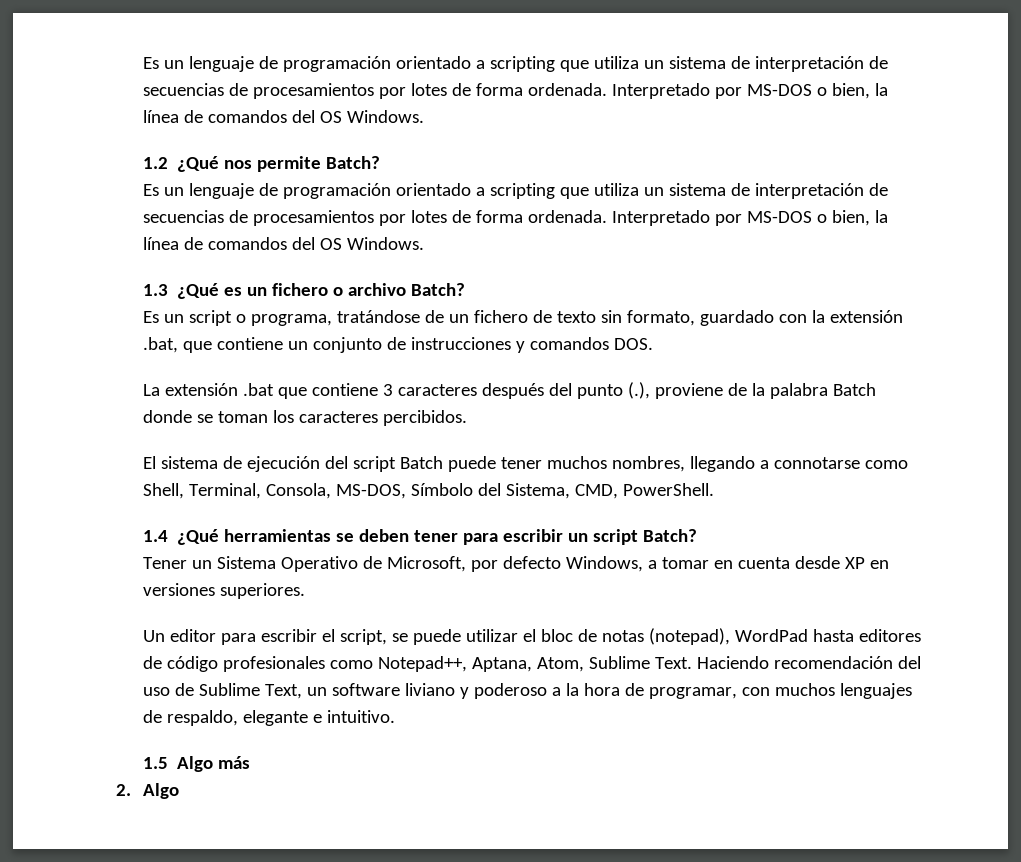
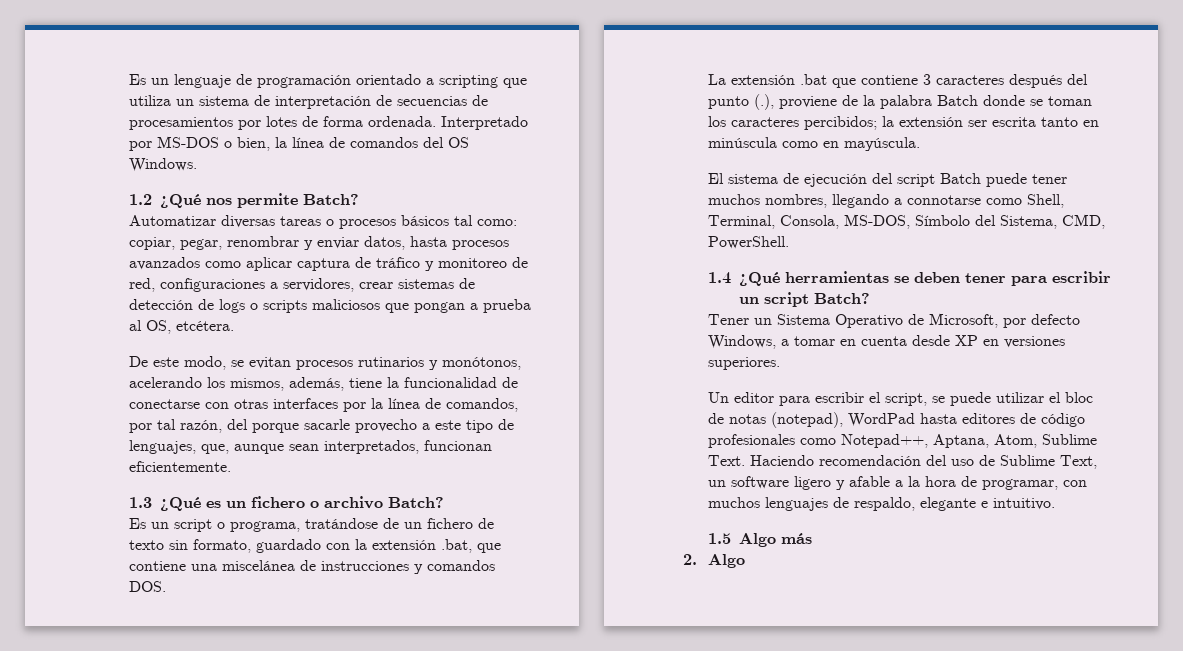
  1.2 ¿Qué nos permite Batch?
- Es un lenguaje de programación orientado a scripting que utiliza un sistema de interpretación de secuencias de procesamientos por lotes de forma ordenada. Interpretado por MS-DOS o bien, la línea de comandos del OS Windows.
+ Automatizar diversas tareas o procesos básicos tal como: copiar, pegar, renombrar y enviar datos, hasta procesos avanzados como aplicar captura de tráfico y monitoreo de red, configuraciones a servidores, crear sistemas de detección de logs o scripts maliciosos que pongan a prueba al OS, etcétera.
+ De este modo, se evitan procesos rutinarios y monótonos, acelerando los mismos, además, tiene la funcionalidad de conectarse con otras interfaces por la línea de comandos, por tal razón, del porque sacarle provecho a este tipo de lenguajes, que, aunque sean interpretados, funcionan eficientemente.
- Es un script o programa, tratándose de un fichero de texto sin formato, guardado con la extensión .bat, que contiene un conjunto de instrucciones y comandos DOS.
+ Es un script o programa, tratándose de un fichero de texto sin formato, guardado con la extensión .bat, que contiene una miscelánea de instrucciones y comandos DOS.
- La extensión .bat que contiene 3 caracteres después del punto (.), proviene de la palabra Batch donde se toman los caracteres percibidos.
+ La extensión .bat que contiene 3 caracteres después del punto (.), proviene de la palabra Batch donde se toman los caracteres percibidos; la extensión ser escrita tanto en minúscula como en mayúscula.
- Haciendo recomendación del uso de Sublime Text, un software liviano y poderoso a la hora de programar, con muchos lenguajes de respaldo, elegante e intuitivo.
+ Haciendo recomendación del uso de Sublime Text, un software ligero y afable a la hora de programar, con muchos lenguajes de respaldo, elegante e intuitivo.

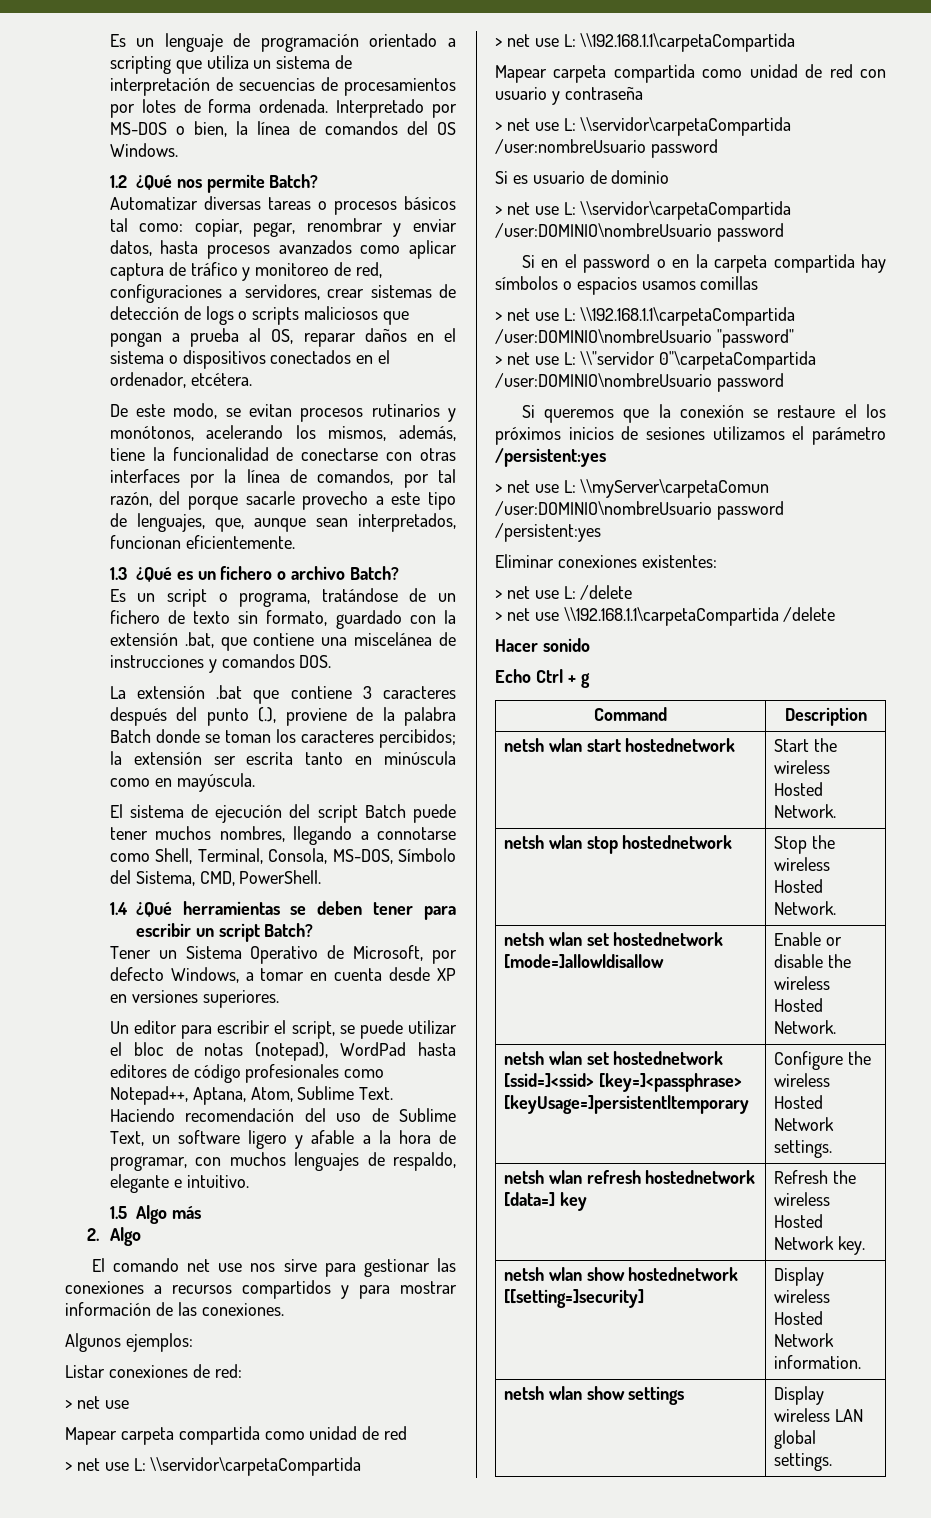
- Automatizar diversas tareas o procesos básicos tal como: copiar, pegar, renombrar y enviar datos, hasta procesos avanzados como aplicar captura de tráfico y monitoreo de red, configuraciones a servidores, crear sistemas de detección de logs o scripts maliciosos que pongan a prueba al OS, etcétera.
+ Automatizar diversas tareas o procesos básicos tal como: copiar, pegar, renombrar y enviar datos, hasta procesos avanzados como aplicar captura de tráfico y monitoreo de red, configuraciones a servidores, crear sistemas de detección de logs o scripts maliciosos que pongan a prueba al OS, reparar daños en el sistema o dispositivos conectados en el ordenador, etcétera.
+ El comando net use nos sirve para gestionar las conexiones a recursos compartidos y para mostrar información de las conexiones.
+ Algunos ejemplos:
+ Listar conexiones de red:
+ > net use
+ Mapear carpeta compartida como unidad de red
+ > net use L: \\servidor\carpetaCompartida
+ > net use L: \\192.168.1.1\carpetaCompartida
+ Mapear carpeta compartida como unidad de red con usuario y contraseña
+ > net use L: \\servidor\carpetaCompartida /user:nombreUsuario password
+ Si es usuario de dominio
+ > net use L: \\servidor\carpetaCompartida /user:DOMINIO\nombreUsuario password
+ Si en el password o en la carpeta compartida hay símbolos o espacios usamos comillas
+ > net use L: \\192.168.1.1\carpetaCompartida /user:DOMINIO\nombreUsuario "password"
+ > net use L: \\"servidor 0"\carpetaCompartida /user:DOMINIO\nombreUsuario password
+ Si queremos que la conexión se restaure el los próximos inicios de sesiones utilizamos el parámetro /persistent:yes
+ > net use L: \\myServer\carpetaComun /user:DOMINIO\nombreUsuario password /persistent:yes
+ Eliminar conexiones existentes:
+ > net use L: /delete
+ > net use \\192.168.1.1\carpetaCompartida /delete
+ Hacer sonido
+ Echo Ctrl + g
+ Command | Description
+ netsh wlan start hostednetwork | Start the wireless Hosted Network.
+ netsh wlan stop hostednetwork | Stop the wireless Hosted Network.
+ netsh wlan set hostednetwork [mode=]allow|disallow | Enable or disable the wireless Hosted Network.
+ netsh wlan set hostednetwork [ssid=]<ssid> [key=]<passphrase> [keyUsage=]persistent|temporary | Configure the wireless Hosted Network settings.
+ netsh wlan refresh hostednetwork [data=] key | Refresh the wireless Hosted Network key.
+ netsh wlan show hostednetwork [[setting=]security] | Display wireless Hosted Network information.
+ netsh wlan show settings | Display wireless LAN global settings.

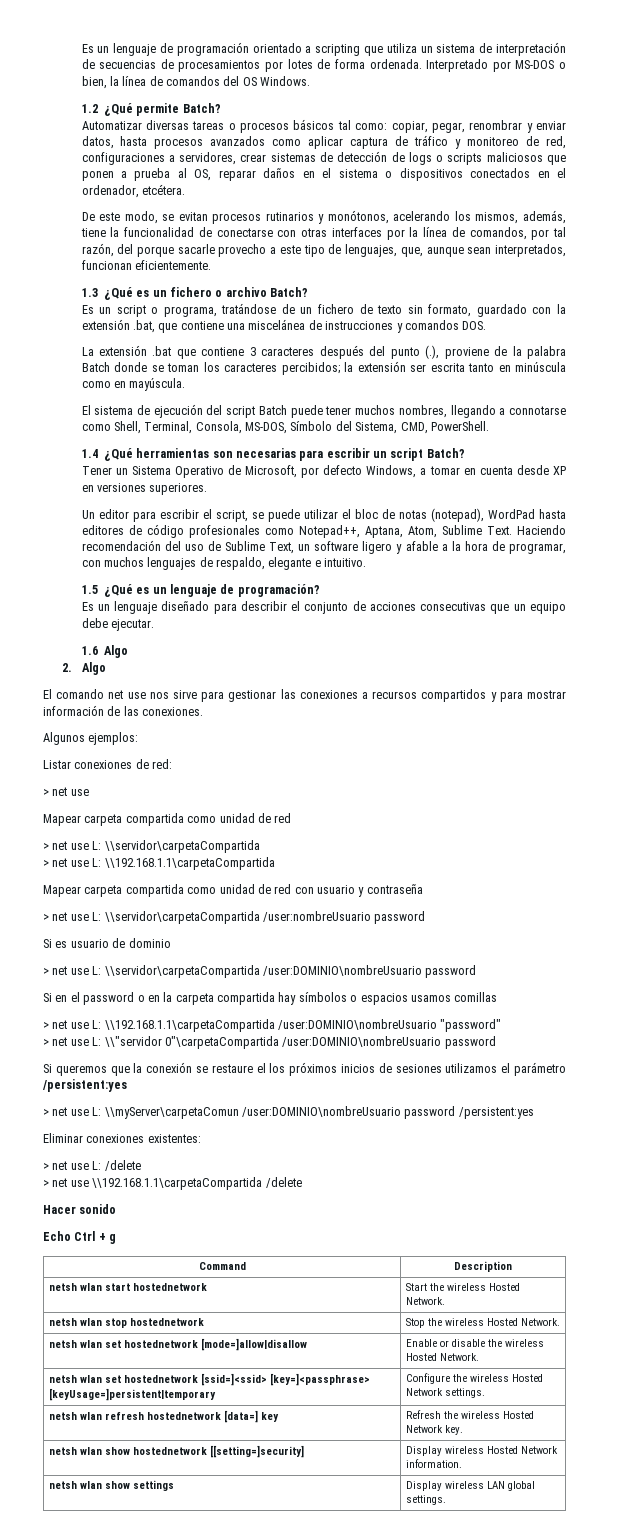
- 1.2 ¿Qué nos permite Batch?
+ 1.2 ¿Qué permite Batch?
- Automatizar diversas tareas o procesos básicos tal como: copiar, pegar, renombrar y enviar datos, hasta procesos avanzados como aplicar captura de tráfico y monitoreo de red, configuraciones a servidores, crear sistemas de detección de logs o scripts maliciosos que pongan a prueba al OS, reparar daños en el sistema o dispositivos conectados en el ordenador, etcétera.
+ Automatizar diversas tareas o procesos básicos tal como: copiar, pegar, renombrar y enviar datos, hasta procesos avanzados como aplicar captura de tráfico y monitoreo de red, configuraciones a servidores, crear sistemas de detección de logs o scripts maliciosos que ponen a prueba al OS, reparar daños en el sistema o dispositivos conectados en el ordenador, etcétera.
- 1.4 ¿Qué herramientas se deben tener para escribir un script Batch?
+ 1.4 ¿Qué herramientas son necesarias para escribir un script Batch?
- 1.5 Algo más
+ 1.5 ¿Qué es un lenguaje de programación?
+ Es un lenguaje diseñado para describir el conjunto de acciones consecutivas que un equipo debe ejecutar.
+ 1.6 Algo

